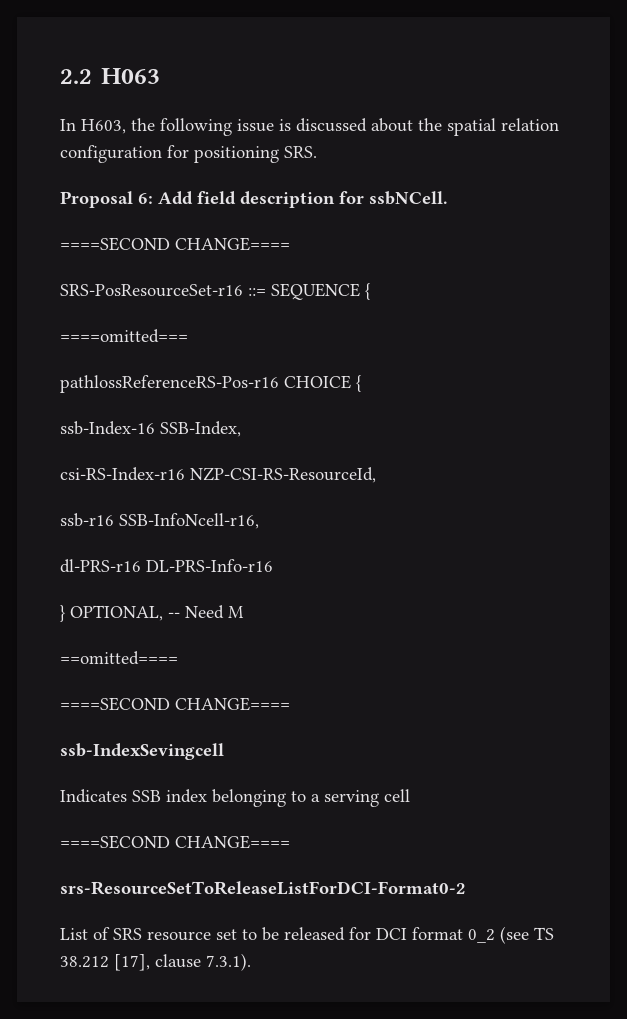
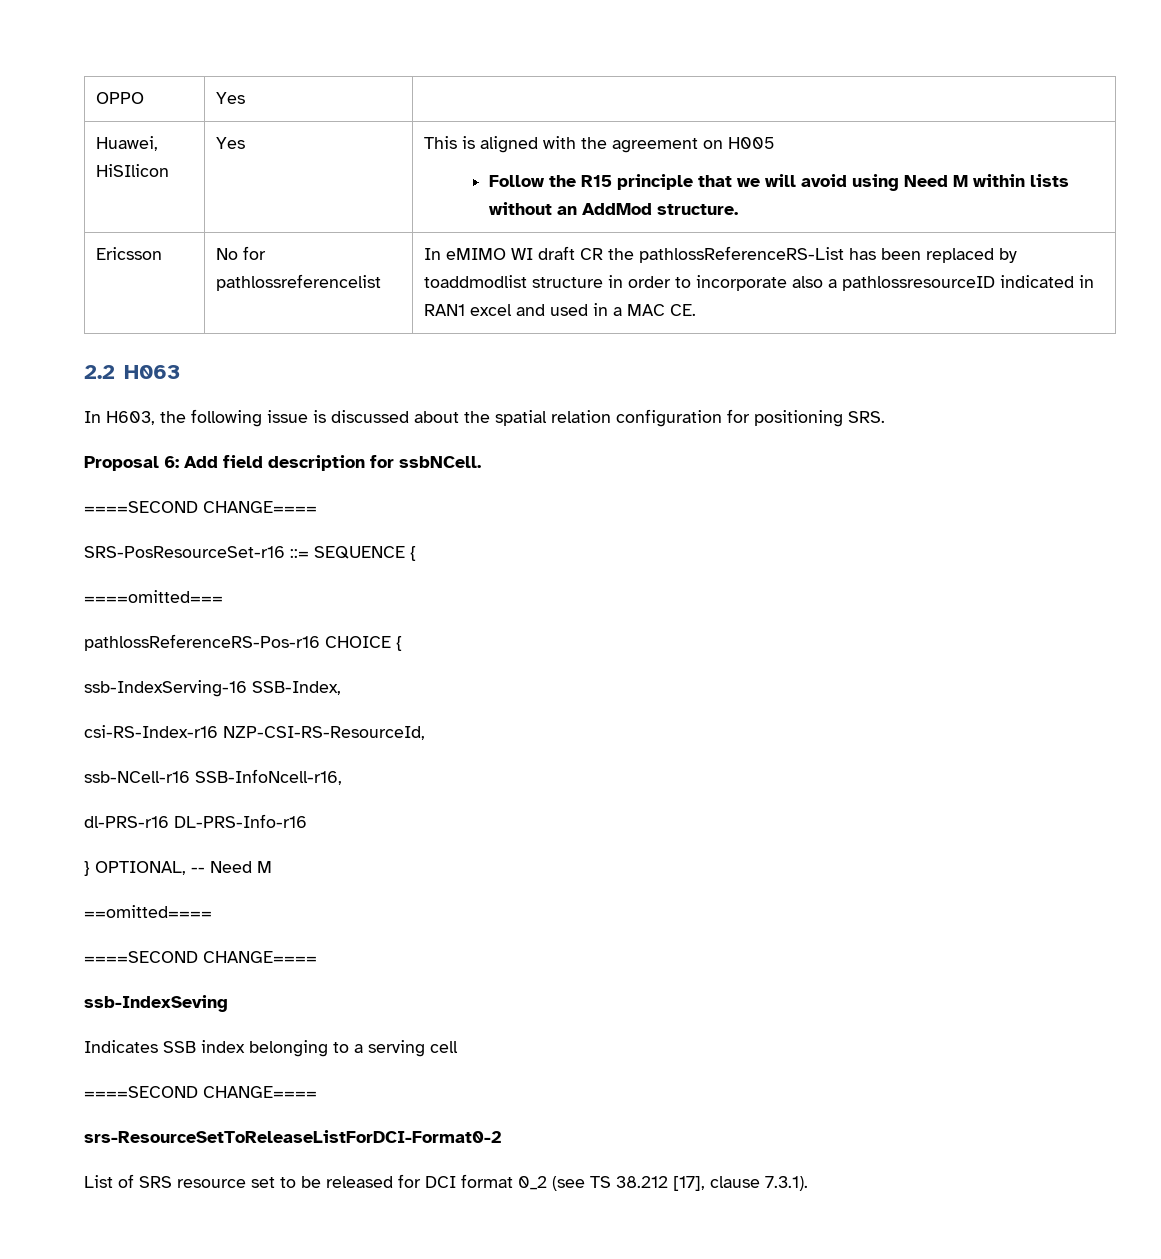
+ OPPO | Yes |
+ Huawei, HiSIlicon | Yes | This is aligned with the agreement on H005
+ Follow the R15 principle that we will avoid using Need M within lists without an AddMod structure.
+ Ericsson | No for pathlossreferencelist | In eMIMO WI draft CR the pathlossReferenceRS-List has been replaced by toaddmodlist structure in order to incorporate also a pathlossresourceID indicated in RAN1 excel and used in a MAC CE.
- ssb-Index-16 SSB-Index,
+ ssb-IndexServing-16 SSB-Index,
- ssb-r16 SSB-InfoNcell-r16,
+ ssb-NCell-r16 SSB-InfoNcell-r16,
- ssb-IndexSevingcell
+ ssb-IndexSeving

